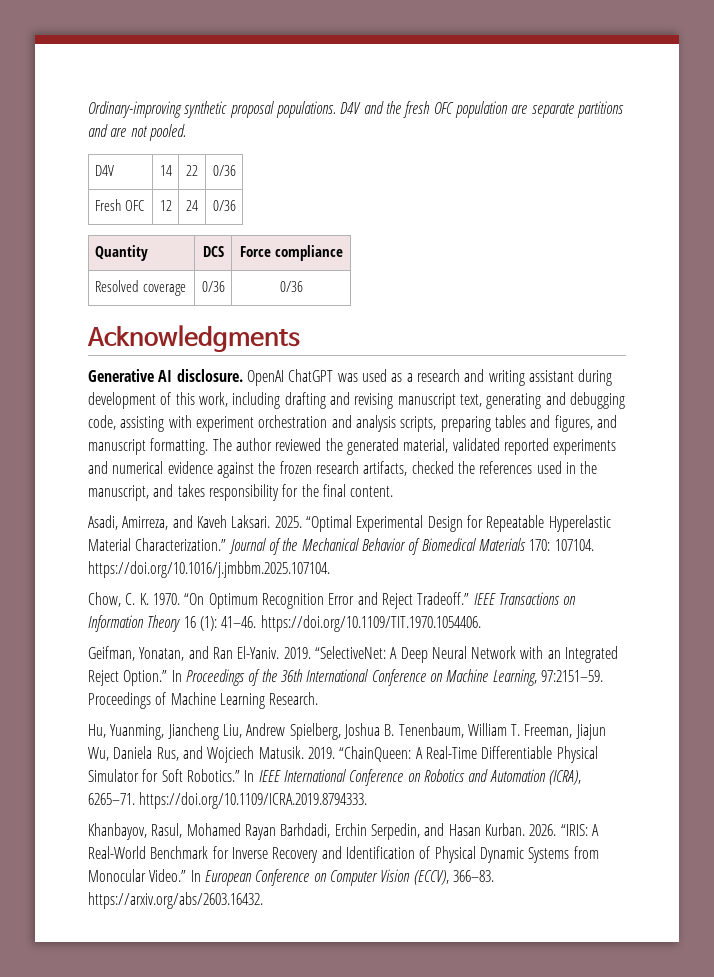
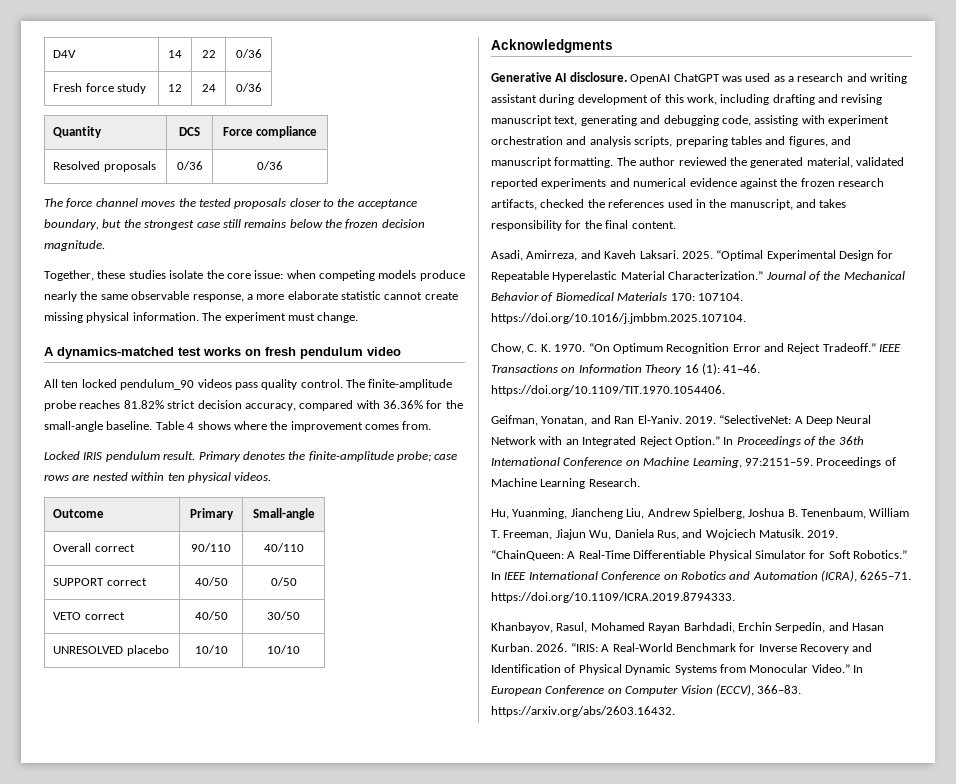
- Ordinary-improving synthetic proposal populations. D4V and the fresh OFC population are separate partitions and are not pooled.
- Fresh OFC | 12 | 24 | 0/36
+ Fresh force study | 12 | 24 | 0/36
- Resolved coverage | 0/36 | 0/36
+ Resolved proposals | 0/36 | 0/36
+ The force channel moves the tested proposals closer to the acceptance boundary, but the strongest case still remains below the frozen decision magnitude.
+ Together, these studies isolate the core issue: when competing models produce nearly the same observable response, a more elaborate statistic cannot create missing physical information. The experiment must change.
+ A dynamics-matched test works on fresh pendulum video
+ All ten locked pendulum_90 videos pass quality control. The finite-amplitude probe reaches 81.82% strict decision accuracy, compared with 36.36% for the small-angle baseline. Table 4 shows where the improvement comes from.
+ Locked IRIS pendulum result. Primary denotes the finite-amplitude probe; case rows are nested within ten physical videos.
+ Outcome | Primary | Small-angle
+ Overall correct | 90/110 | 40/110
+ SUPPORT correct | 40/50 | 0/50
+ VETO correct | 40/50 | 30/50
+ UNRESOLVED placebo | 10/10 | 10/10

